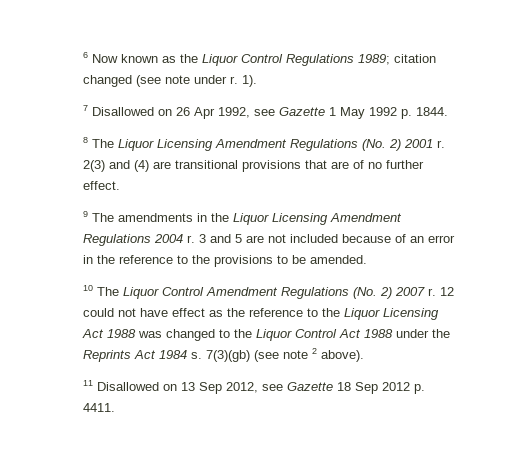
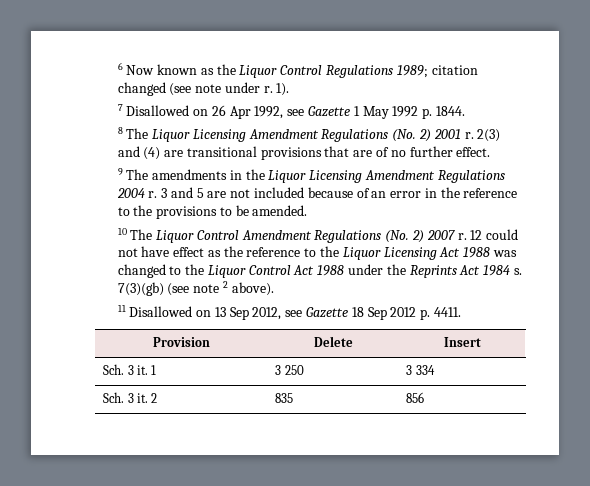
+ Provision | Delete | Insert
+ Sch. 3 it. 1 | 3 250 | 3 334
+ Sch. 3 it. 2 | 835 | 856

